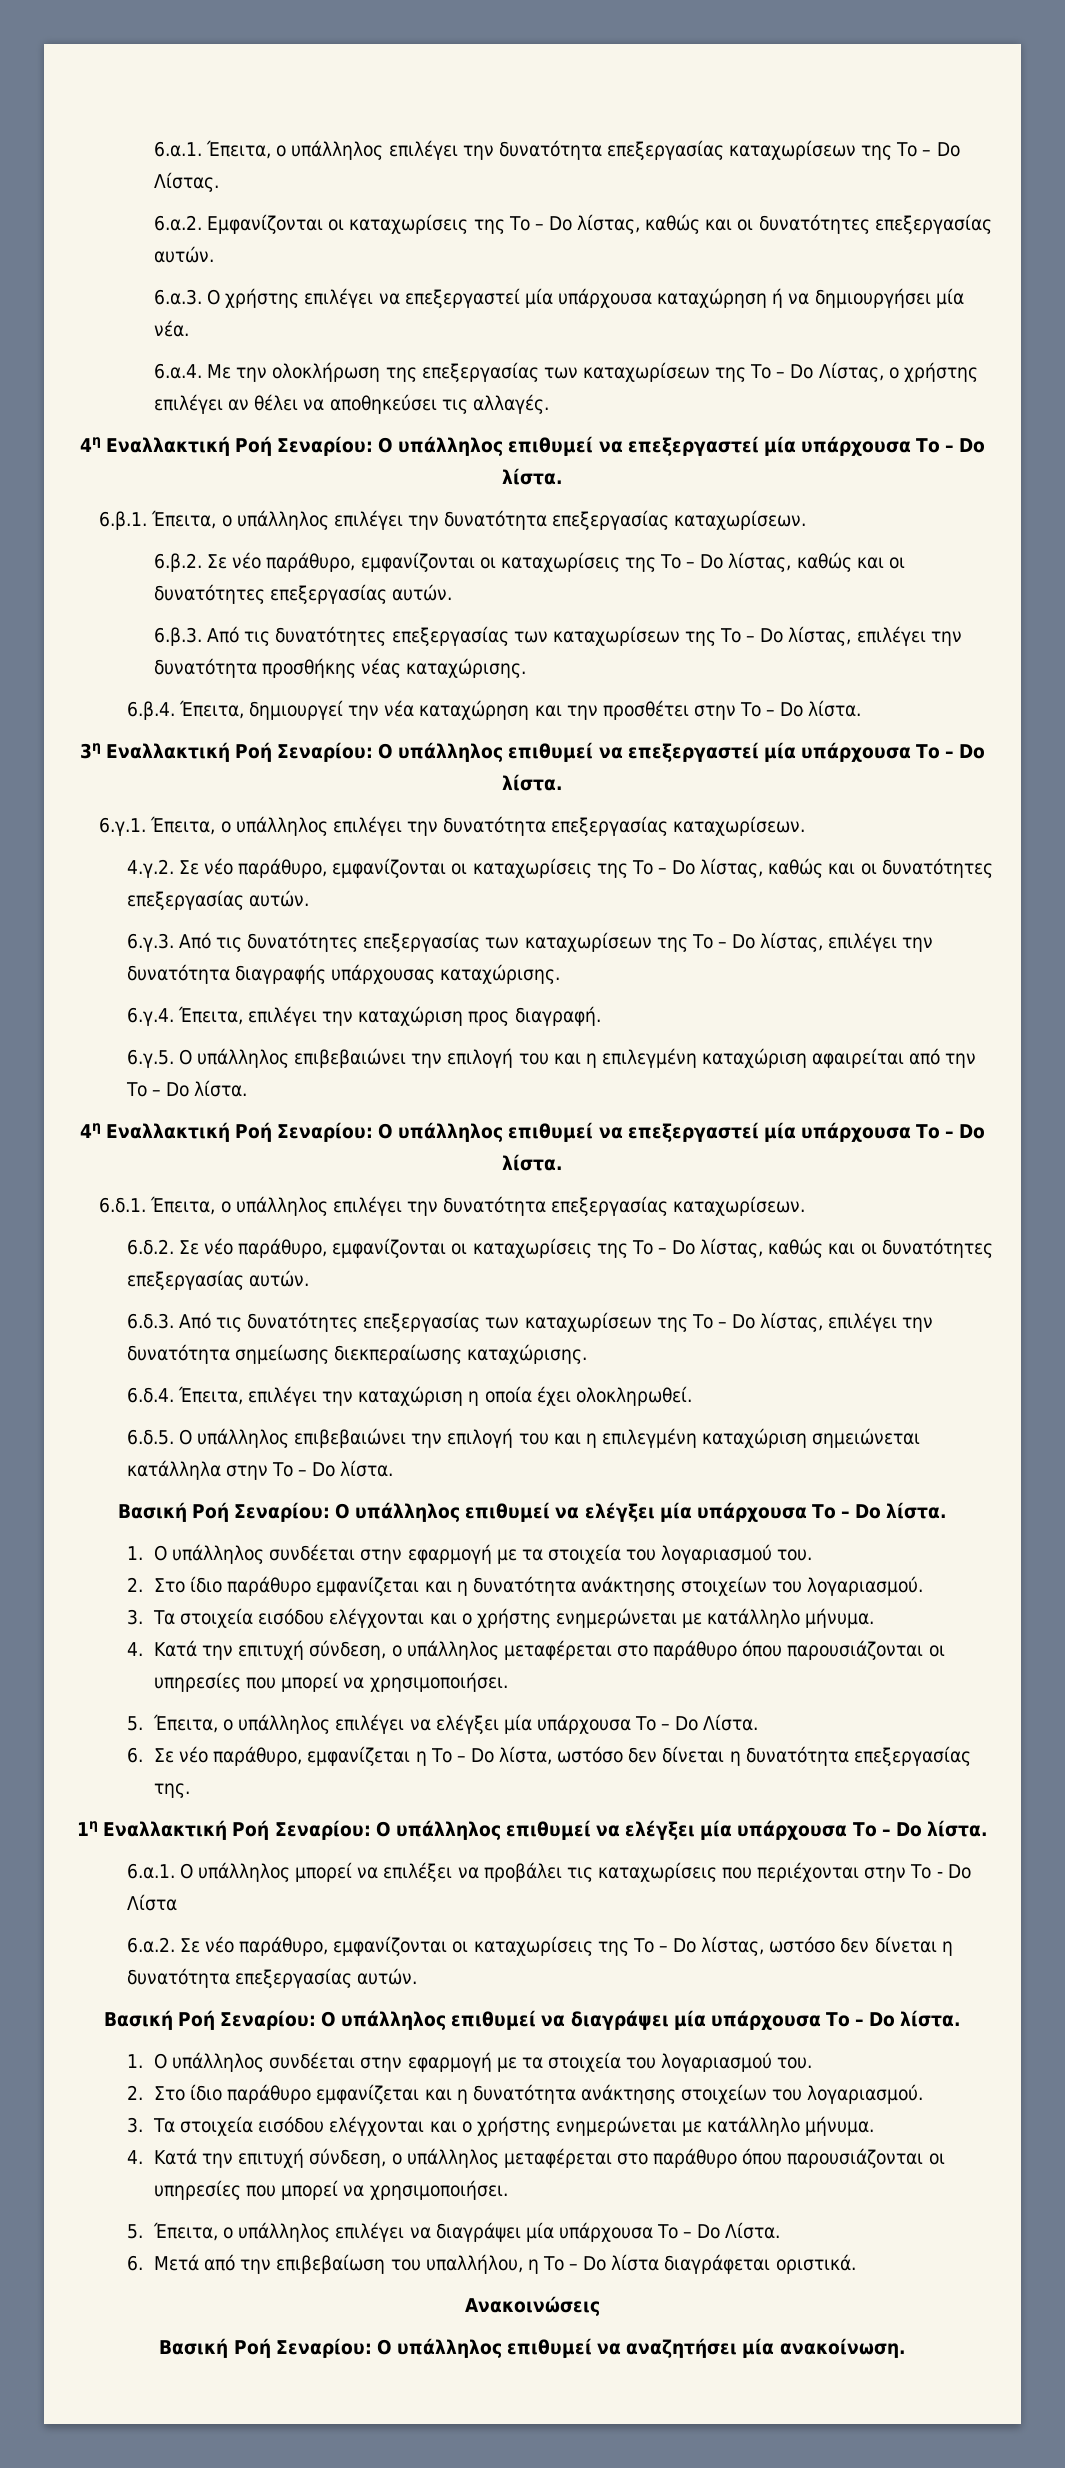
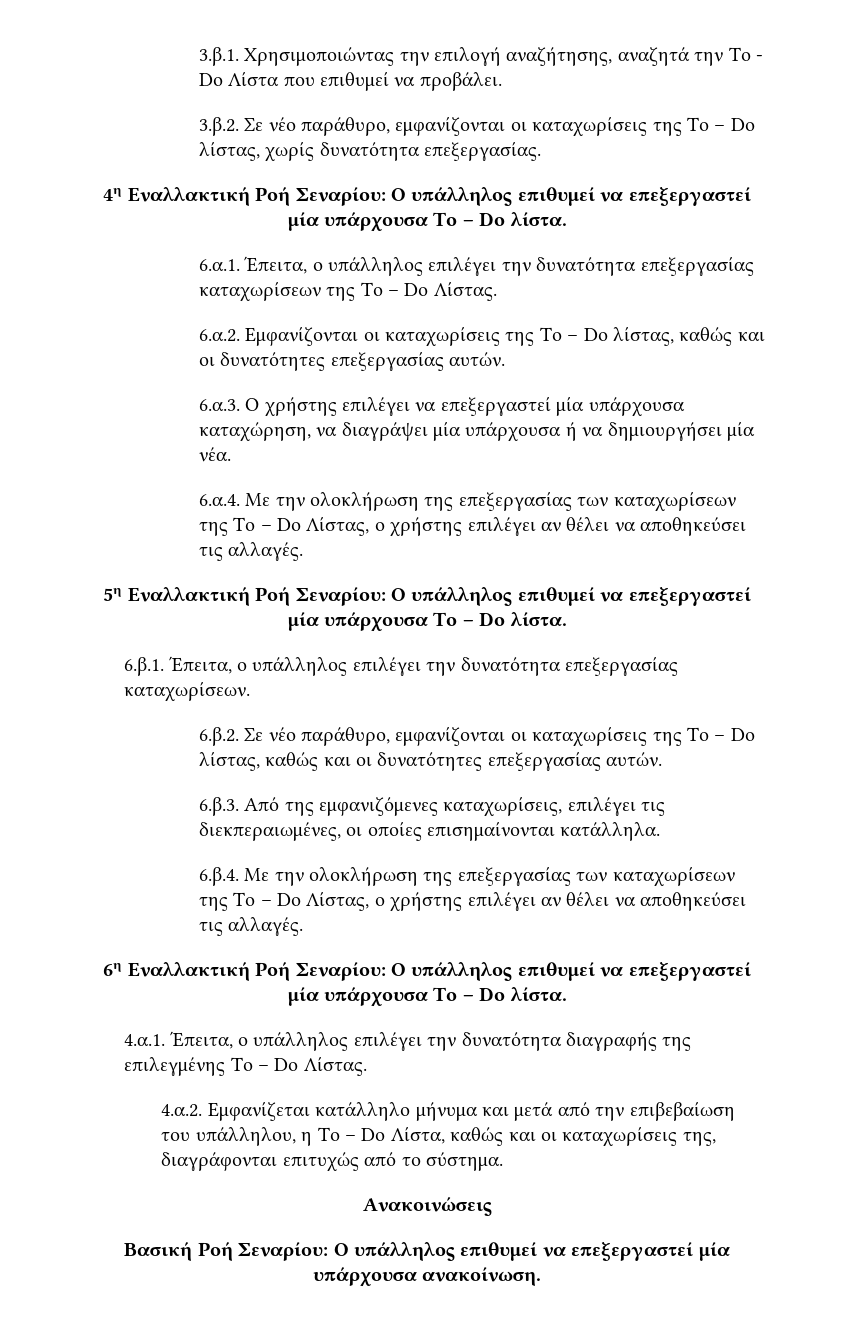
+ 3.β.1. Χρησιμοποιώντας την επιλογή αναζήτησης, αναζητά την To - Do Λίστα που επιθυμεί να προβάλει.
+ 3.β.2. Σε νέο παράθυρο, εμφανίζονται οι καταχωρίσεις της To – Do λίστας, χωρίς δυνατότητα επεξεργασίας.
+ 4η Εναλλακτική Ροή Σεναρίου: Ο υπάλληλος επιθυμεί να επεξεργαστεί μία υπάρχουσα To – Do λίστα.
- 6.α.3. Ο χρήστης επιλέγει να επεξεργαστεί μία υπάρχουσα καταχώρηση ή να δημιουργήσει μία νέα.
+ 6.α.3. Ο χρήστης επιλέγει να επεξεργαστεί μία υπάρχουσα καταχώρηση, να διαγράψει μία υπάρχουσα ή να δημιουργήσει μία νέα.
  6.α.4. Με την ολοκλήρωση της επεξεργασίας των καταχωρίσεων της To – Do Λίστας, ο χρήστης επιλέγει αν θέλει να αποθηκεύσει τις αλλαγές.
- 4η Εναλλακτική Ροή Σεναρίου: Ο υπάλληλος επιθυμεί να επεξεργαστεί μία υπάρχουσα To – Do λίστα.
+ 5η Εναλλακτική Ροή Σεναρίου: Ο υπάλληλος επιθυμεί να επεξεργαστεί μία υπάρχουσα To – Do λίστα.
- 6.β.3. Από τις δυνατότητες επεξεργασίας των καταχωρίσεων της To – Do λίστας, επιλέγει την δυνατότητα προσθήκης νέας καταχώρισης.
- 6.β.4. Έπειτα, δημιουργεί την νέα καταχώρηση και την προσθέτει στην To – Do λίστα.
- 3η Εναλλακτική Ροή Σεναρίου: Ο υπάλληλος επιθυμεί να επεξεργαστεί μία υπάρχουσα To – Do λίστα.
+ 6.β.3. Από της εμφανιζόμενες καταχωρίσεις, επιλέγει τις διεκπεραιωμένες, οι οποίες επισημαίνονται κατάλληλα.
+ 6.β.4. Με την ολοκλήρωση της επεξεργασίας των καταχωρίσεων της To – Do Λίστας, ο χρήστης επιλέγει αν θέλει να αποθηκεύσει τις αλλαγές.
+ 6η Εναλλακτική Ροή Σεναρίου: Ο υπάλληλος επιθυμεί να επεξεργαστεί μία υπάρχουσα To – Do λίστα.
- 6.γ.1. Έπειτα, ο υπάλληλος επιλέγει την δυνατότητα επεξεργασίας καταχωρίσεων.
- 4.γ.2. Σε νέο παράθυρο, εμφανίζονται οι καταχωρίσεις της To – Do λίστας, καθώς και οι δυνατότητες επεξεργασίας αυτών.
- 6.γ.3. Από τις δυνατότητες επεξεργασίας των καταχωρίσεων της To – Do λίστας, επιλέγει την δυνατότητα διαγραφής υπάρχουσας καταχώρισης.
- 6.γ.4. Έπειτα, επιλέγει την καταχώριση προς διαγραφή.
- 6.γ.5. Ο υπάλληλος επιβεβαιώνει την επιλογή του και η επιλεγμένη καταχώριση αφαιρείται από την To – Do λίστα.
- 4η Εναλλακτική Ροή Σεναρίου: Ο υπάλληλος επιθυμεί να επεξεργαστεί μία υπάρχουσα To – Do λίστα.
- 6.δ.1. Έπειτα, ο υπάλληλος επιλέγει την δυνατότητα επεξεργασίας καταχωρίσεων.
- 6.δ.2. Σε νέο παράθυρο, εμφανίζονται οι καταχωρίσεις της To – Do λίστας, καθώς και οι δυνατότητες επεξεργασίας αυτών.
- 6.δ.3. Από τις δυνατότητες επεξεργασίας των καταχωρίσεων της To – Do λίστας, επιλέγει την δυνατότητα σημείωσης διεκπεραίωσης καταχώρισης.
- 6.δ.4. Έπειτα, επιλέγει την καταχώριση η οποία έχει ολοκληρωθεί.
- 6.δ.5. Ο υπάλληλος επιβεβαιώνει την επιλογή του και η επιλεγμένη καταχώριση σημειώνεται κατάλληλα στην To – Do λίστα.
- Βασική Ροή Σεναρίου: Ο υπάλληλος επιθυμεί να ελέγξει μία υπάρχουσα To – Do λίστα.
- 1. Ο υπάλληλος συνδέεται στην εφαρμογή με τα στοιχεία του λογαριασμού του.
- 2. Στο ίδιο παράθυρο εμφανίζεται και η δυνατότητα ανάκτησης στοιχείων του λογαριασμού.
- 3. Τα στοιχεία εισόδου ελέγχονται και ο χρήστης ενημερώνεται με κατάλληλο μήνυμα.
- 4. Κατά την επιτυχή σύνδεση, ο υπάλληλος μεταφέρεται στο παράθυρο όπου παρουσιάζονται οι υπηρεσίες που μπορεί να χρησιμοποιήσει.
- 5. Έπειτα, ο υπάλληλος επιλέγει να ελέγξει μία υπάρχουσα To – Do Λίστα.
- 6. Σε νέο παράθυρο, εμφανίζεται η To – Do λίστα, ωστόσο δεν δίνεται η δυνατότητα επεξεργασίας της.
- 1η Εναλλακτική Ροή Σεναρίου: Ο υπάλληλος επιθυμεί να ελέγξει μία υπάρχουσα To – Do λίστα.
- 6.α.1. Ο υπάλληλος μπορεί να επιλέξει να προβάλει τις καταχωρίσεις που περιέχονται στην To - Do Λίστα
- 6.α.2. Σε νέο παράθυρο, εμφανίζονται οι καταχωρίσεις της To – Do λίστας, ωστόσο δεν δίνεται η δυνατότητα επεξεργασίας αυτών.
- Βασική Ροή Σεναρίου: Ο υπάλληλος επιθυμεί να διαγράψει μία υπάρχουσα To – Do λίστα.
- 1. Ο υπάλληλος συνδέεται στην εφαρμογή με τα στοιχεία του λογαριασμού του.
- 2. Στο ίδιο παράθυρο εμφανίζεται και η δυνατότητα ανάκτησης στοιχείων του λογαριασμού.
- 3. Τα στοιχεία εισόδου ελέγχονται και ο χρήστης ενημερώνεται με κατάλληλο μήνυμα.
- 4. Κατά την επιτυχή σύνδεση, ο υπάλληλος μεταφέρεται στο παράθυρο όπου παρουσιάζονται οι υπηρεσίες που μπορεί να χρησιμοποιήσει.
- 5. Έπειτα, ο υπάλληλος επιλέγει να διαγράψει μία υπάρχουσα To – Do Λίστα.
- 6. Μετά από την επιβεβαίωση του υπαλλήλου, η To – Do λίστα διαγράφεται οριστικά.
+ 4.α.1. Έπειτα, ο υπάλληλος επιλέγει την δυνατότητα διαγραφής της επιλεγμένης To – Do Λίστας.
+ 4.α.2. Εμφανίζεται κατάλληλο μήνυμα και μετά από την επιβεβαίωση του υπάλληλου, η To – Do Λίστα, καθώς και οι καταχωρίσεις της, διαγράφονται επιτυχώς από το σύστημα.
- Βασική Ροή Σεναρίου: Ο υπάλληλος επιθυμεί να αναζητήσει μία ανακοίνωση.
+ Βασική Ροή Σεναρίου: Ο υπάλληλος επιθυμεί να επεξεργαστεί μία υπάρχουσα ανακοίνωση.

